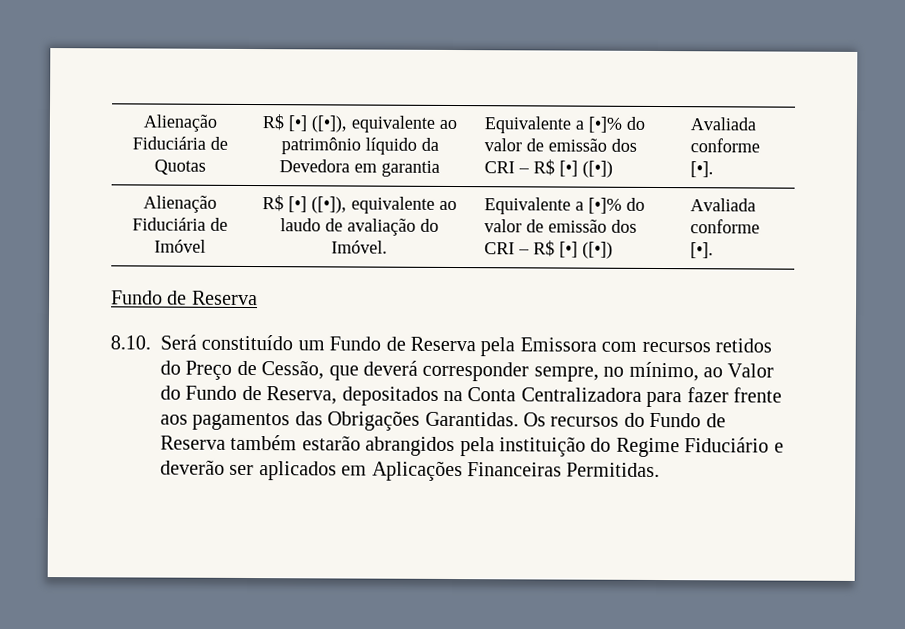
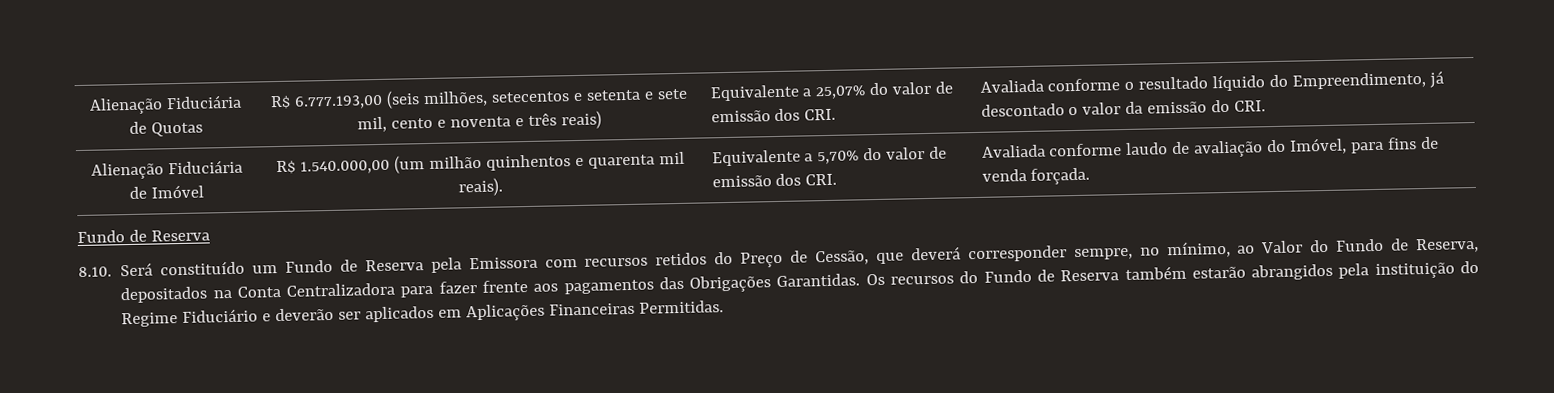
- R$ [•] ([•]), equivalente ao patrimônio líquido da Devedora em garantia | Equivalente a [•]% do valor de emissão dos CRI – R$ [•] ([•]) | Avaliada conforme [•].
+ R$ 6.777.193,00 (seis milhões, setecentos e setenta e sete mil, cento e noventa e três reais) | Equivalente a 25,07% do valor de emissão dos CRI. | Avaliada conforme o resultado líquido do Empreendimento, já descontado o valor da emissão do CRI.
- Alienação Fiduciária de Imóvel | R$ [•] ([•]), equivalente ao laudo de avaliação do Imóvel. | Equivalente a [•]% do valor de emissão dos CRI – R$ [•] ([•]) | Avaliada conforme [•].
+ Alienação Fiduciária de Imóvel | R$ 1.540.000,00 (um milhão quinhentos e quarenta mil reais). | Equivalente a 5,70% do valor de emissão dos CRI. | Avaliada conforme laudo de avaliação do Imóvel, para fins de venda forçada.

